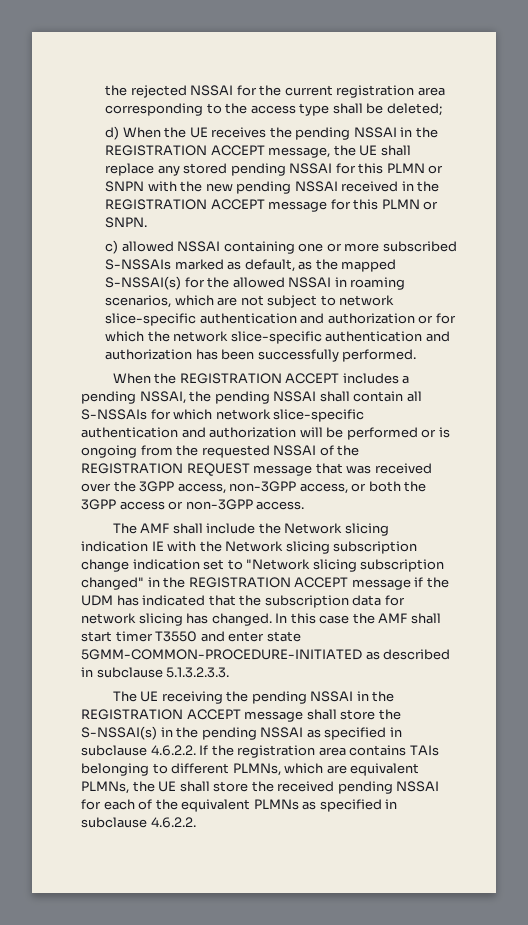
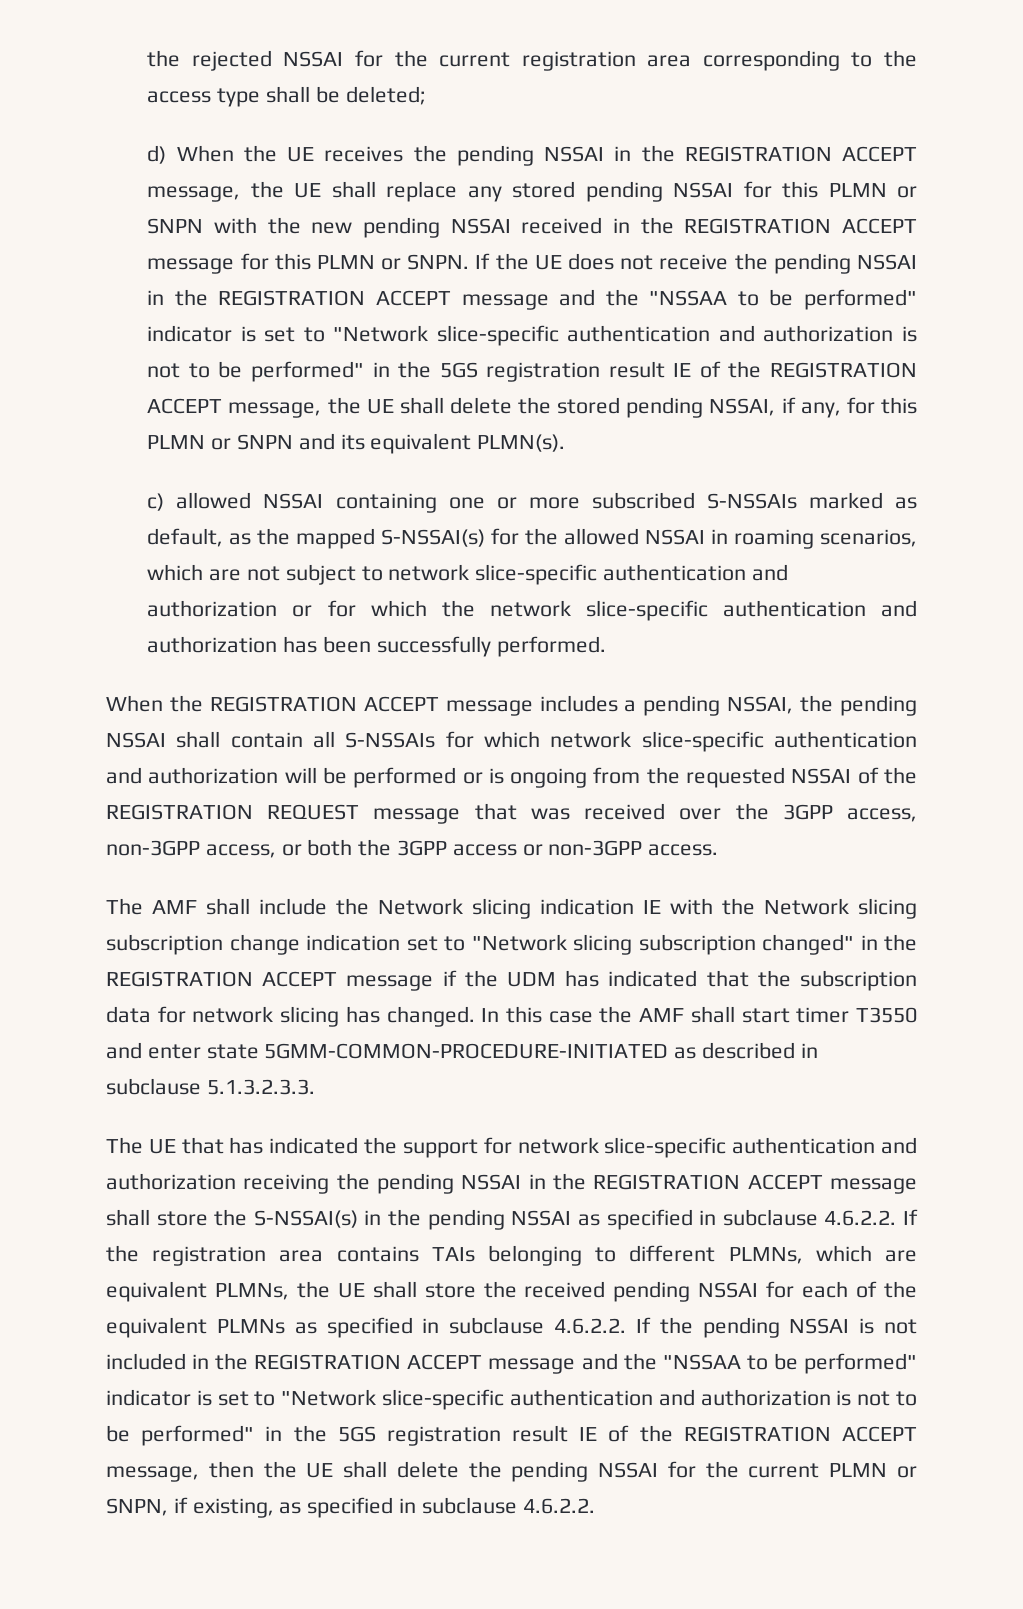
+ If the UE does not receive the pending NSSAI in the REGISTRATION ACCEPT message and the "NSSAA to be performed" indicator is set to "Network slice-specific authentication and authorization is not to be performed" in the 5GS registration result IE of the REGISTRATION ACCEPT message, the UE shall delete the stored pending NSSAI, if any, for this PLMN or SNPN and its equivalent PLMN(s).
- When the REGISTRATION ACCEPT includes a pending NSSAI, the pending NSSAI shall contain all S-NSSAIs for which network slice-specific authentication and authorization will be performed or is ongoing from the requested NSSAI of the REGISTRATION REQUEST message that was received over the 3GPP access, non-3GPP access, or both the 3GPP access or non-3GPP access.
+ When the REGISTRATION ACCEPT message includes a pending NSSAI, the pending NSSAI shall contain all S-NSSAIs for which network slice-specific authentication and authorization will be performed or is ongoing from the requested NSSAI of the REGISTRATION REQUEST message that was received over the 3GPP access, non-3GPP access, or both the 3GPP access or non-3GPP access.
- The UE receiving the pending NSSAI in the REGISTRATION ACCEPT message shall store the S-NSSAI(s) in the pending NSSAI as specified in subclause 4.6.2.2. If the registration area contains TAIs belonging to different PLMNs, which are equivalent PLMNs, the UE shall store the received pending NSSAI for each of the equivalent PLMNs as specified in subclause 4.6.2.2.
+ The UE that has indicated the support for network slice-specific authentication and authorization receiving the pending NSSAI in the REGISTRATION ACCEPT message shall store the S-NSSAI(s) in the pending NSSAI as specified in subclause 4.6.2.2. If the registration area contains TAIs belonging to different PLMNs, which are equivalent PLMNs, the UE shall store the received pending NSSAI for each of the equivalent PLMNs as specified in subclause 4.6.2.2. If the pending NSSAI is not included in the REGISTRATION ACCEPT message and the "NSSAA to be performed" indicator is set to "Network slice-specific authentication and authorization is not to be performed" in the 5GS registration result IE of the REGISTRATION ACCEPT message, then the UE shall delete the pending NSSAI for the current PLMN or SNPN, if existing, as specified in subclause 4.6.2.2.

